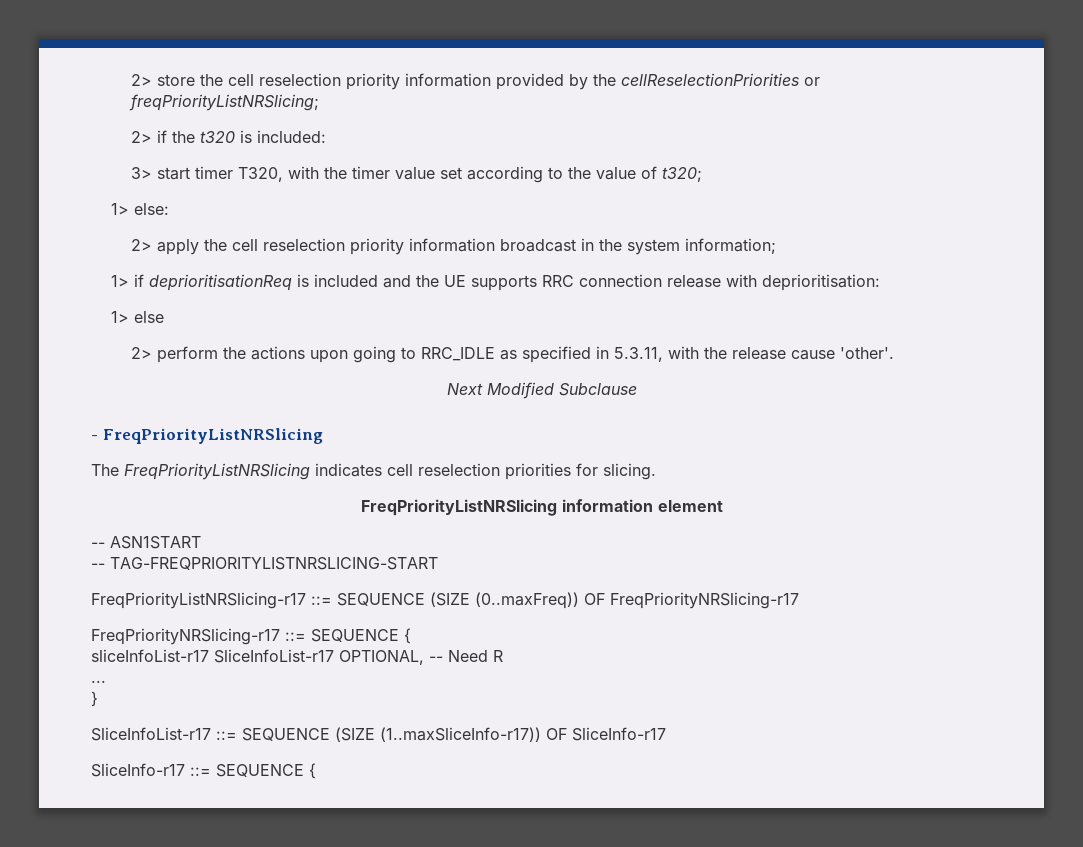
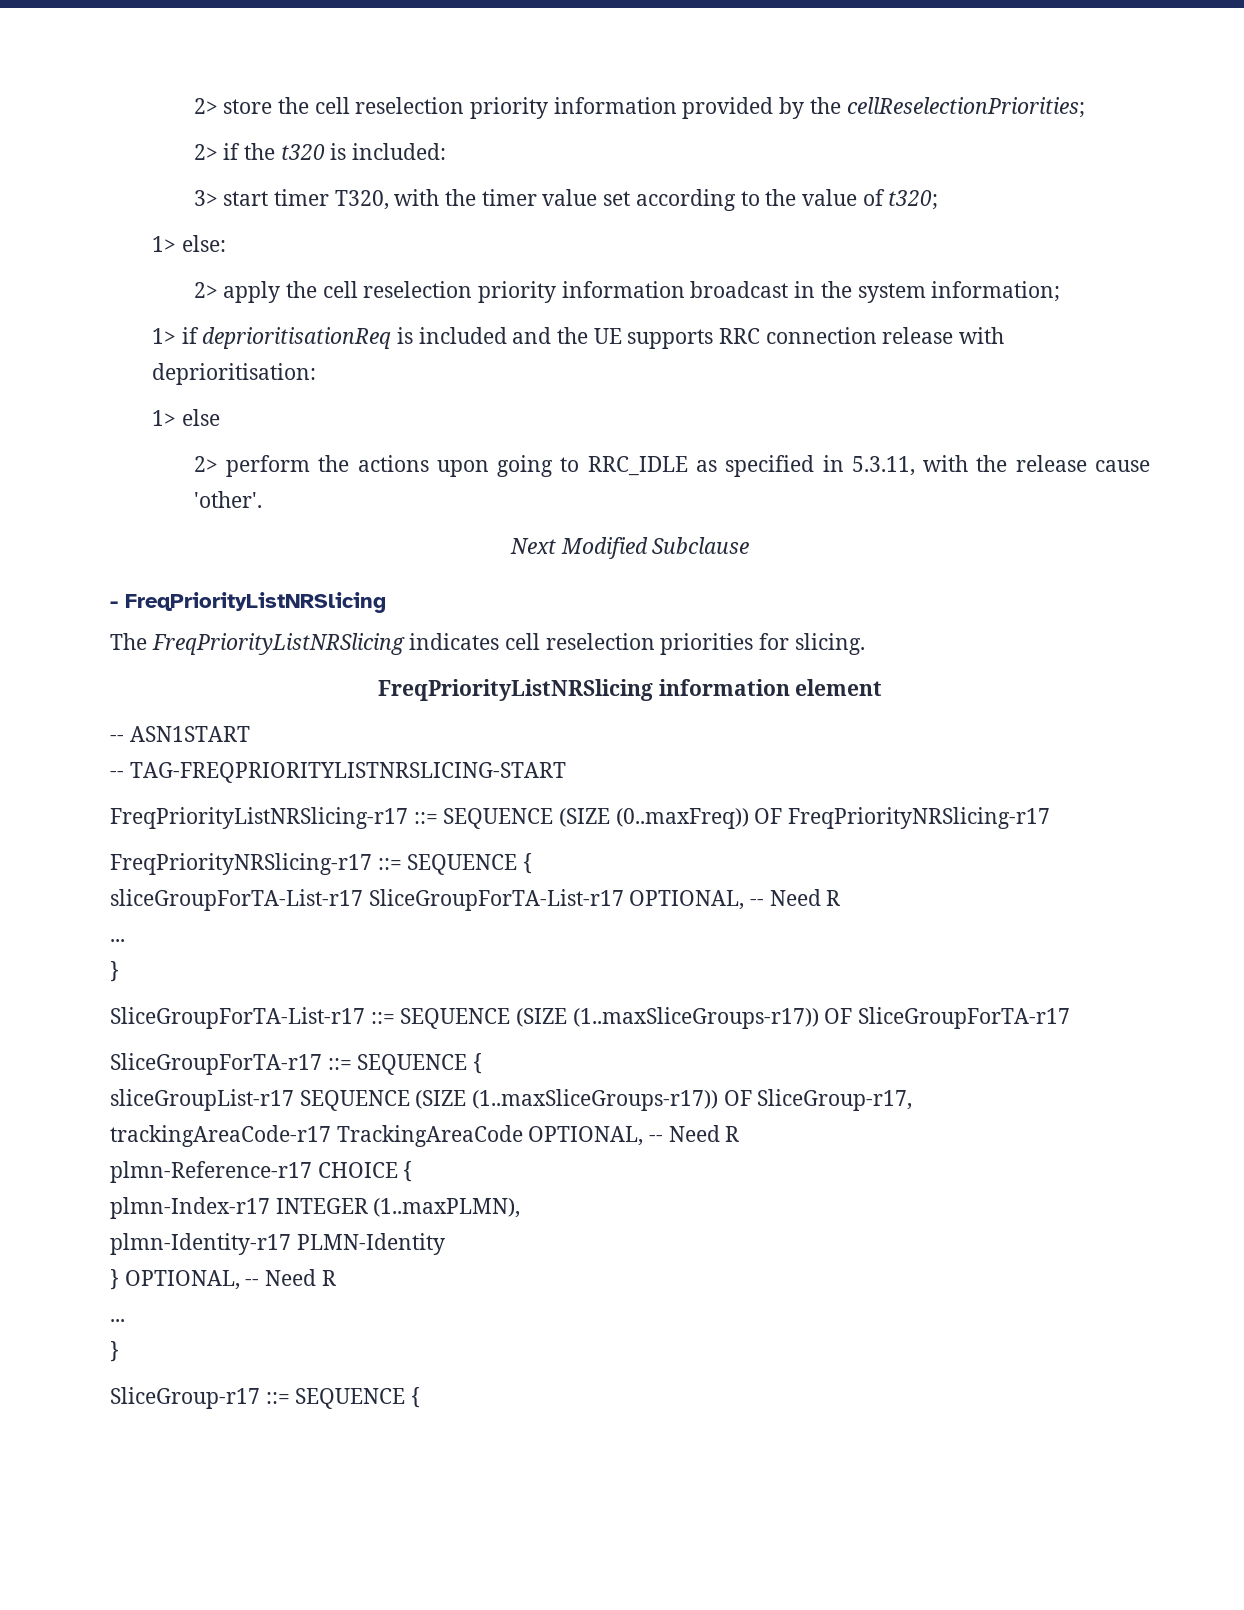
- 2> store the cell reselection priority information provided by the cellReselectionPriorities or freqPriorityListNRSlicing;
+ 2> store the cell reselection priority information provided by the cellReselectionPriorities;
- sliceInfoList-r17 SliceInfoList-r17 OPTIONAL, -- Need R
+ sliceGroupForTA-List-r17 SliceGroupForTA-List-r17 OPTIONAL, -- Need R
  ...
  }
- SliceInfoList-r17 ::= SEQUENCE (SIZE (1..maxSliceInfo-r17)) OF SliceInfo-r17
- SliceInfo-r17 ::= SEQUENCE {
+ SliceGroupForTA-List-r17 ::= SEQUENCE (SIZE (1..maxSliceGroups-r17)) OF SliceGroupForTA-r17
+ SliceGroupForTA-r17 ::= SEQUENCE {
+ sliceGroupList-r17 SEQUENCE (SIZE (1..maxSliceGroups-r17)) OF SliceGroup-r17,
+ trackingAreaCode-r17 TrackingAreaCode OPTIONAL, -- Need R
+ plmn-Reference-r17 CHOICE {
+ plmn-Index-r17 INTEGER (1..maxPLMN),
+ plmn-Identity-r17 PLMN-Identity
+ } OPTIONAL, -- Need R
+ ...
+ }
+ SliceGroup-r17 ::= SEQUENCE {

